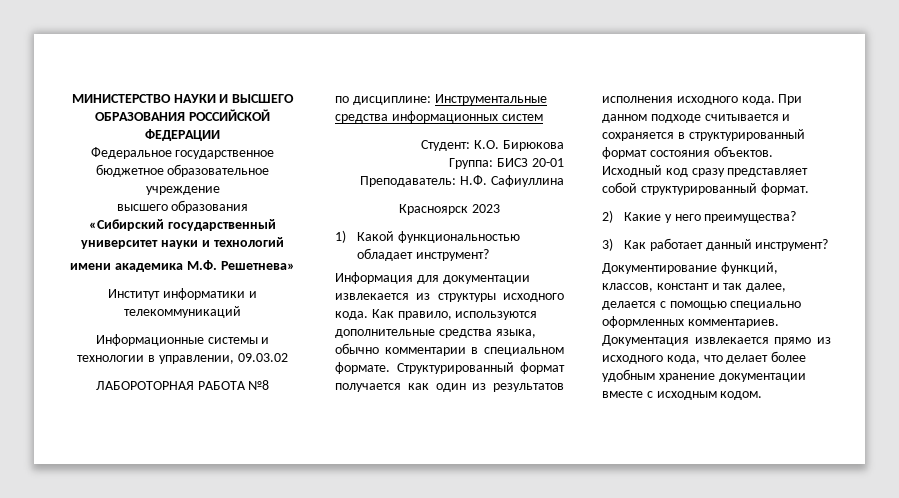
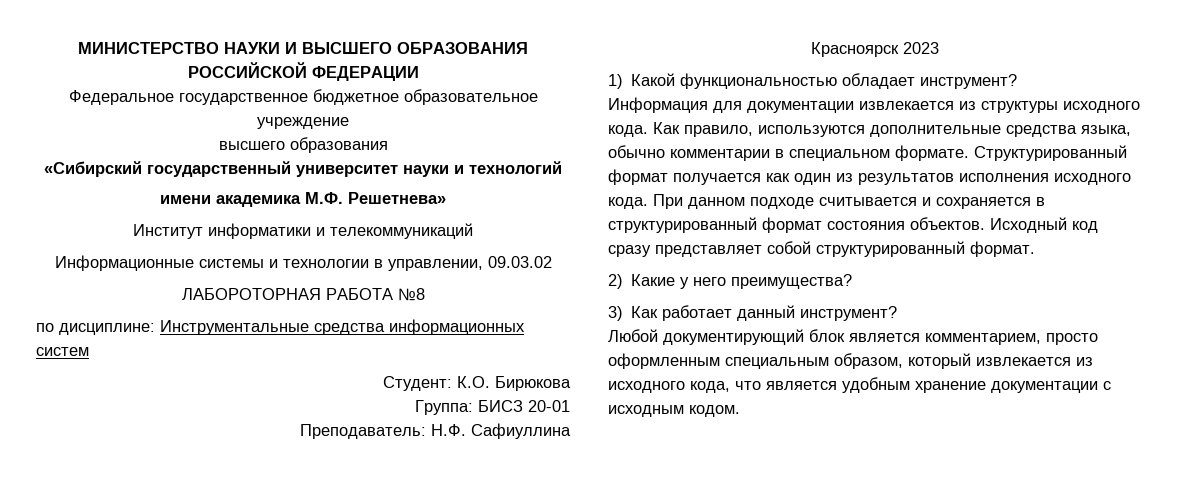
- Документирование функций, классов, констант и так далее, делается с помощью специально оформленных комментариев. Документация извлекается прямо из исходного кода, что делает более удобным хранение документации вместе с исходным кодом.
+ Любой документирующий блок является комментарием, просто оформленным специальным образом, который извлекается из исходного кода, что является удобным хранение документации с исходным кодом.

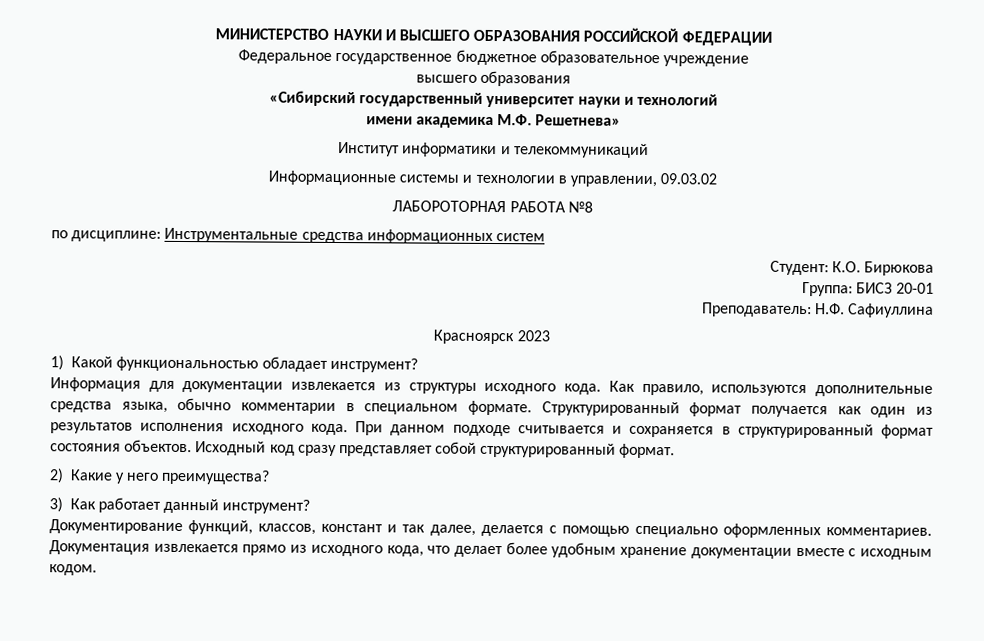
- Любой документирующий блок является комментарием, просто оформленным специальным образом, который извлекается из исходного кода, что является удобным хранение документации с исходным кодом.
+ Документирование функций, классов, констант и так далее, делается с помощью специально оформленных комментариев. Документация извлекается прямо из исходного кода, что делает более удобным хранение документации вместе с исходным кодом.

